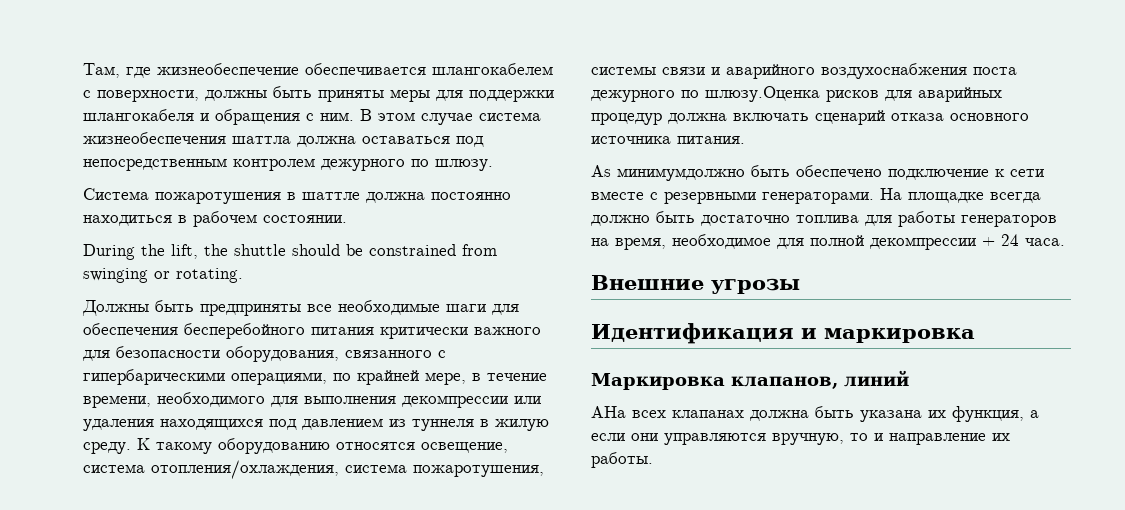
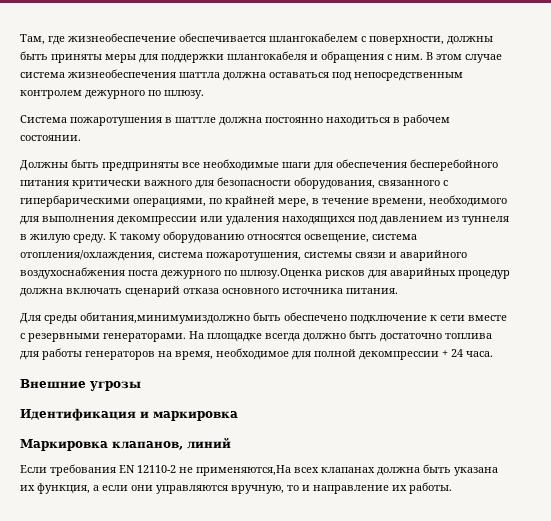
- During the lift, the shuttle should be constrained from swinging or rotating.
- As минимумдолжно быть обеспечено подключение к сети вместе с резервными генераторами.
+ Для среды обитания,минимумиздолжно быть обеспечено подключение к сети вместе с резервными генераторами.
- AНа всех клапанах должна быть указана их функция, а если они управляются вручную, то и направление их работы.
+ Если требования EN 12110-2 не применяются,На всех клапанах должна быть указана их функция, а если они управляются вручную, то и направление их работы.

